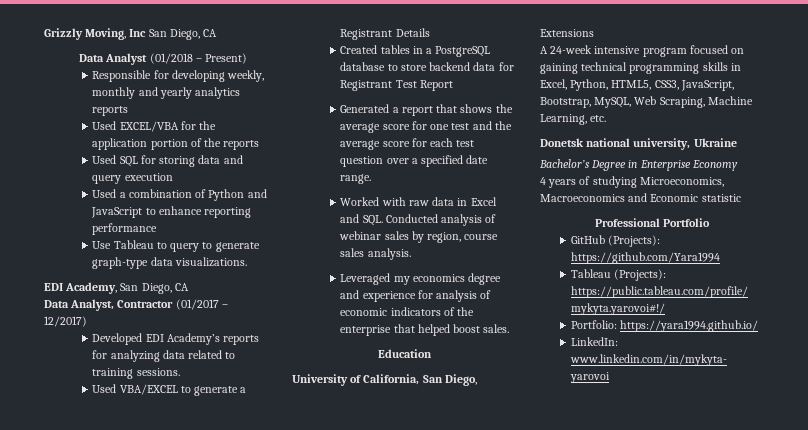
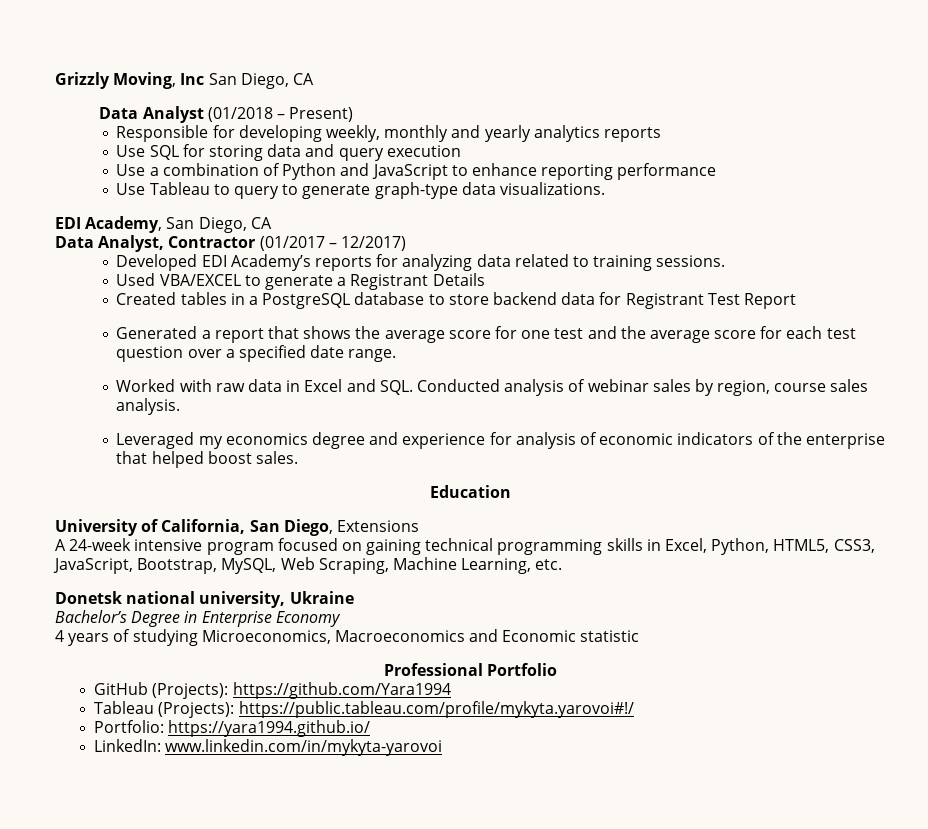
- Used EXCEL/VBA for the application portion of the reports
- Used SQL for storing data and query execution
+ Use SQL for storing data and query execution
- Used a combination of Python and JavaScript to enhance reporting performance
+ Use a combination of Python and JavaScript to enhance reporting performance

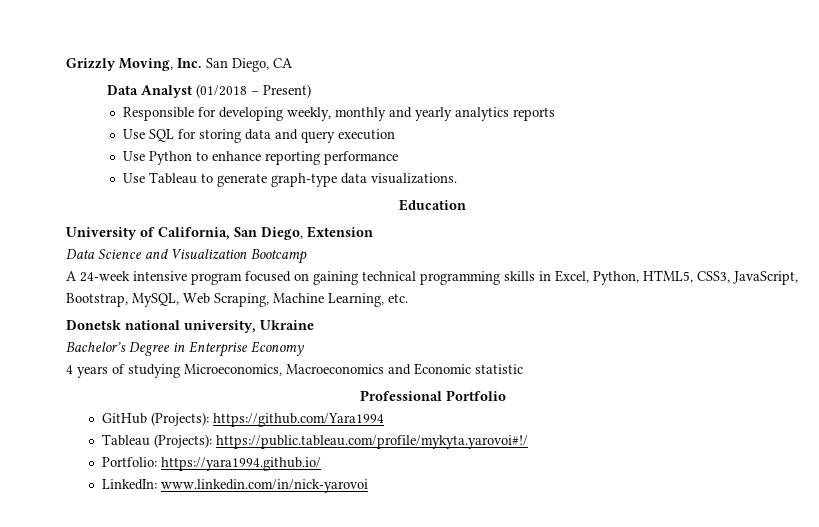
- Grizzly Moving, Inc San Diego, CA
+ Grizzly Moving, Inc. San Diego, CA
- Use a combination of Python and JavaScript to enhance reporting performance
+ Use Python to enhance reporting performance
- Use Tableau to query to generate graph-type data visualizations.
+ Use Tableau to generate graph-type data visualizations.
- EDI Academy, San Diego, CA
- Data Analyst, Contractor (01/2017 – 12/2017)
- Developed EDI Academy’s reports for analyzing data related to training sessions.
- Used VBA/EXCEL to generate a Registrant Details
- Created tables in a PostgreSQL database to store backend data for Registrant Test Report
- Generated a report that shows the average score for one test and the average score for each test question over a specified date range.
- Worked with raw data in Excel and SQL. Conducted analysis of webinar sales by region, course sales analysis.
- Leveraged my economics degree and experience for analysis of economic indicators of the enterprise that helped boost sales.
- University of California, San Diego, Extensions
+ University of California, San Diego, Extension
+ Data Science and Visualization Bootcamp
- LinkedIn: www.linkedin.com/in/mykyta-yarovoi
+ LinkedIn: www.linkedin.com/in/nick-yarovoi

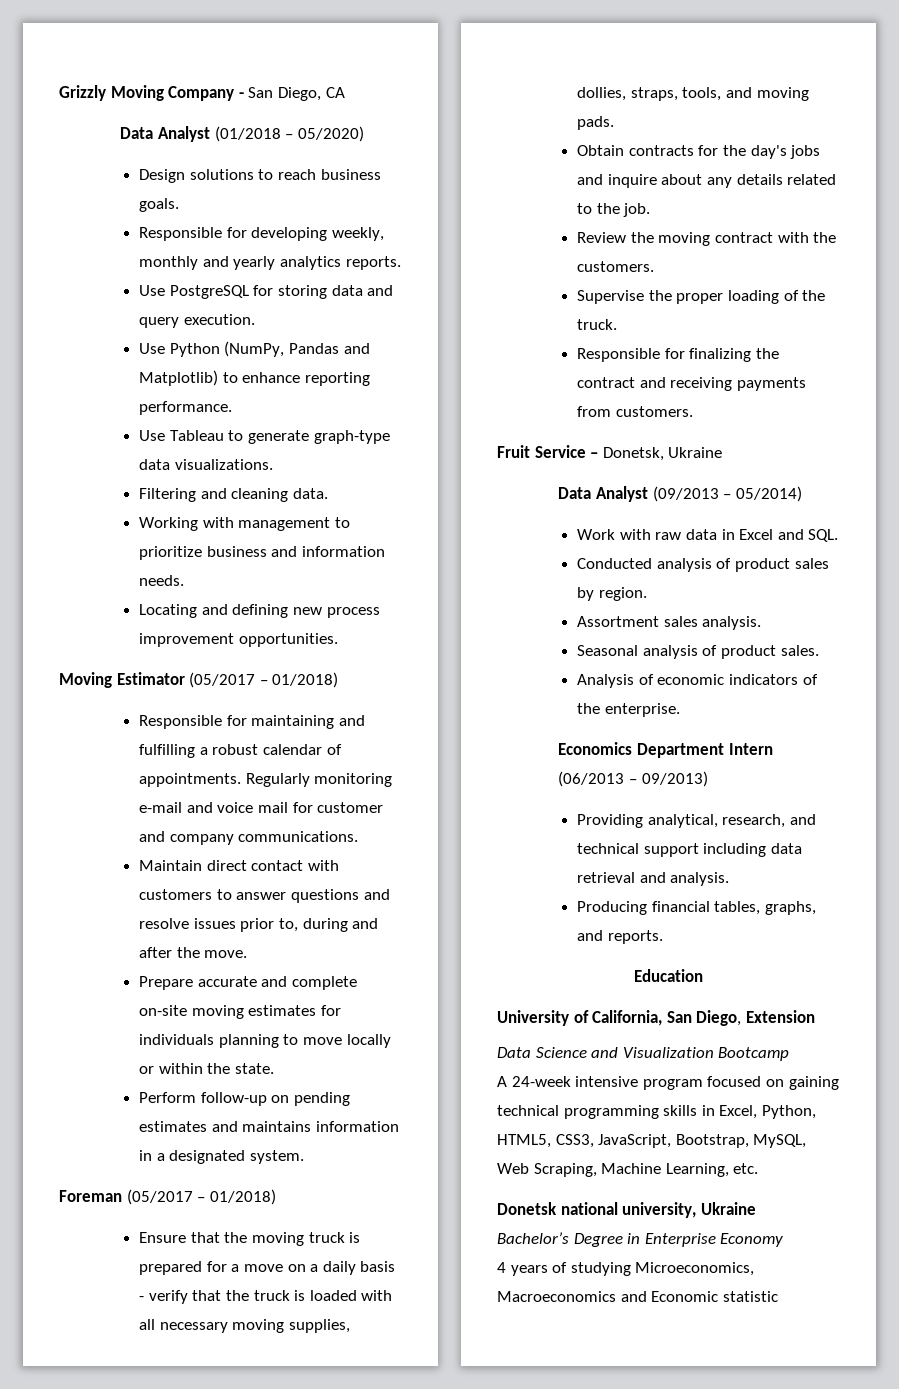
- Grizzly Moving, Inc. San Diego, CA
+ Grizzly Moving Company - San Diego, CA
- Data Analyst (01/2018 – Present)
+ Data Analyst (01/2018 – 05/2020)
+ Design solutions to reach business goals.
- Responsible for developing weekly, monthly and yearly analytics reports
- Use SQL for storing data and query execution
+ Responsible for developing weekly, monthly and yearly analytics reports.
+ Use PostgreSQL for storing data and query execution.
- Use Python to enhance reporting performance
+ Use Python (NumPy, Pandas and Matplotlib) to enhance reporting performance.
+ Filtering and cleaning data.
+ Working with management to prioritize business and information needs.
+ Locating and defining new process improvement opportunities.
+ Moving Estimator (05/2017 – 01/2018)
+ Responsible for maintaining and fulfilling a robust calendar of appointments. Regularly monitoring e-mail and voice mail for customer and company communications.
+ Maintain direct contact with customers to answer questions and resolve issues prior to, during and after the move.
+ Prepare accurate and complete on-site moving estimates for individuals planning to move locally or within the state.
+ Perform follow-up on pending estimates and maintains information in a designated system.
+ Foreman (05/2017 – 01/2018)
+ Ensure that the moving truck is prepared for a move on a daily basis - verify that the truck is loaded with all necessary moving supplies, dollies, straps, tools, and moving pads.
+ Obtain contracts for the day's jobs and inquire about any details related to the job.
+ Review the moving contract with the customers.
+ Supervise the proper loading of the truck.
+ Responsible for finalizing the contract and receiving payments from customers.
+ Fruit Service – Donetsk, Ukraine
+ Data Analyst (09/2013 – 05/2014)
+ Work with raw data in Excel and SQL.
+ Conducted analysis of product sales by region.
+ Assortment sales analysis.
+ Seasonal analysis of product sales.
+ Analysis of economic indicators of the enterprise.
+ Economics Department Intern (06/2013 – 09/2013)
+ Providing analytical, research, and technical support including data retrieval and analysis.
+ Producing financial tables, graphs, and reports.
- Professional Portfolio
- GitHub (Projects): https://github.com/Yara1994
- Tableau (Projects): https://public.tableau.com/profile/mykyta.yarovoi#!/
- Portfolio: https://yara1994.github.io/
- LinkedIn: www.linkedin.com/in/nick-yarovoi

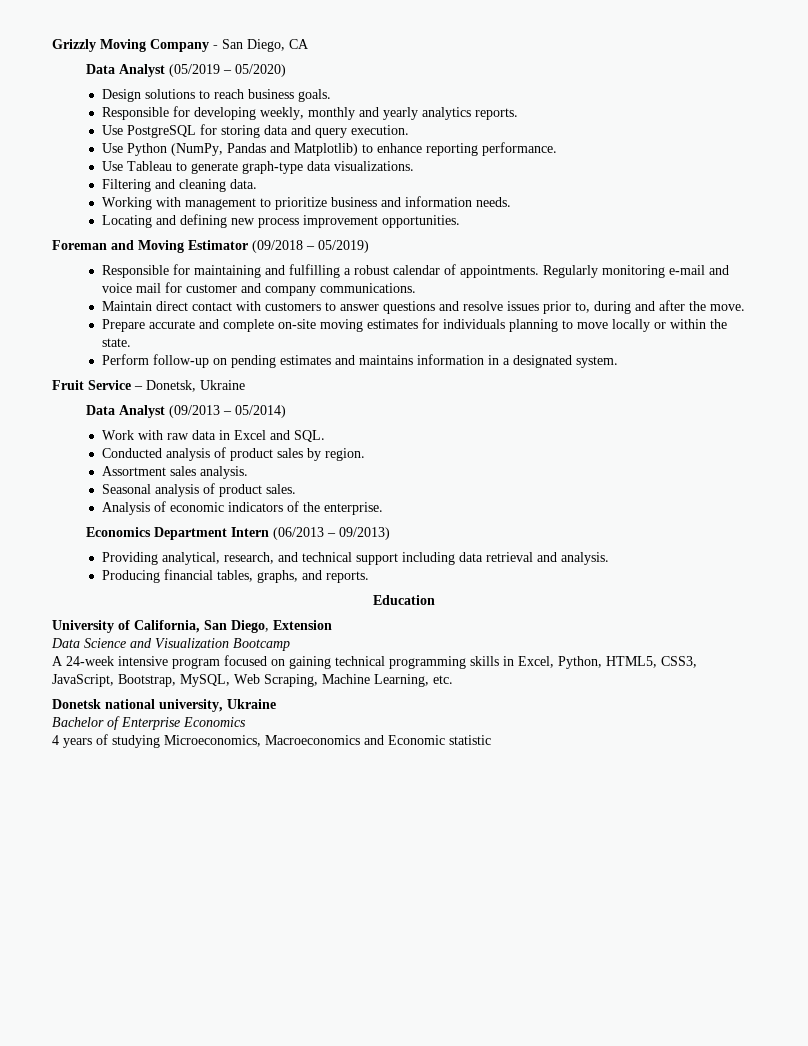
- Data Analyst (01/2018 – 05/2020)
+ Data Analyst (05/2019 – 05/2020)
- Moving Estimator (05/2017 – 01/2018)
+ Foreman and Moving Estimator (09/2018 – 05/2019)
- Foreman (05/2017 – 01/2018)
- Ensure that the moving truck is prepared for a move on a daily basis - verify that the truck is loaded with all necessary moving supplies, dollies, straps, tools, and moving pads.
- Obtain contracts for the day's jobs and inquire about any details related to the job.
- Review the moving contract with the customers.
- Supervise the proper loading of the truck.
- Responsible for finalizing the contract and receiving payments from customers.
- Bachelor’s Degree in Enterprise Economy
+ Bachelor of Enterprise Economics

